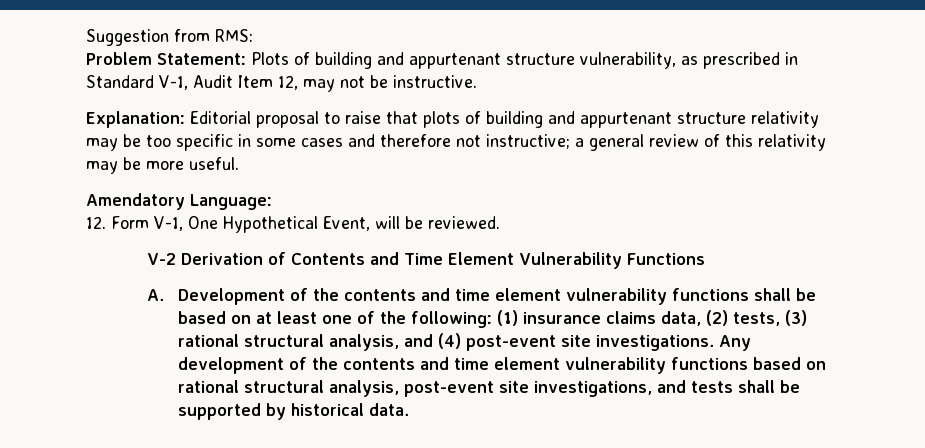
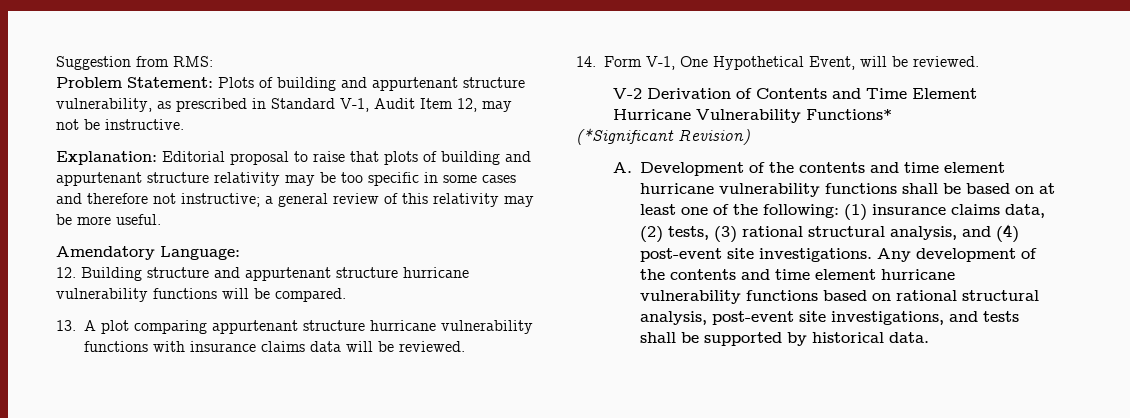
- 12. Form V-1, One Hypothetical Event, will be reviewed.
+ 12. Building structure and appurtenant structure hurricane vulnerability functions will be compared.
+ 13. A plot comparing appurtenant structure hurricane vulnerability functions with insurance claims data will be reviewed.
+ 14. Form V-1, One Hypothetical Event, will be reviewed.
- V-2 Derivation of Contents and Time Element Vulnerability Functions
+ V-2 Derivation of Contents and Time Element Hurricane Vulnerability Functions*
+ (*Significant Revision)
- A. Development of the contents and time element vulnerability functions shall be based on at least one of the following: (1) insurance claims data, (2) tests, (3) rational structural analysis, and (4) post-event site investigations.
+ A. Development of the contents and time element hurricane vulnerability functions shall be based on at least one of the following: (1) insurance claims data, (2) tests, (3) rational structural analysis, and (4) post-event site investigations.
- Any development of the contents and time element vulnerability functions based on rational structural analysis, post-event site investigations, and tests shall be supported by historical data.
+ Any development of the contents and time element hurricane vulnerability functions based on rational structural analysis, post-event site investigations, and tests shall be supported by historical data.

